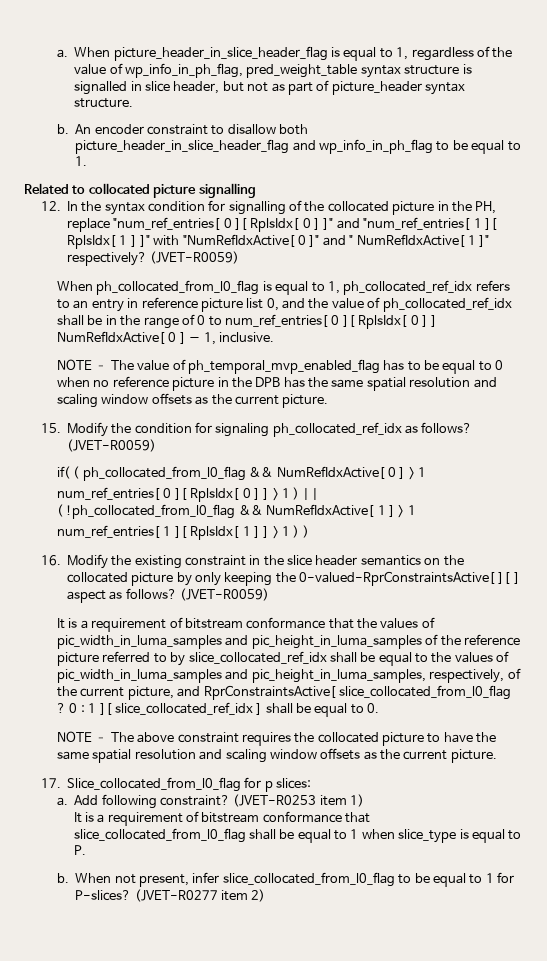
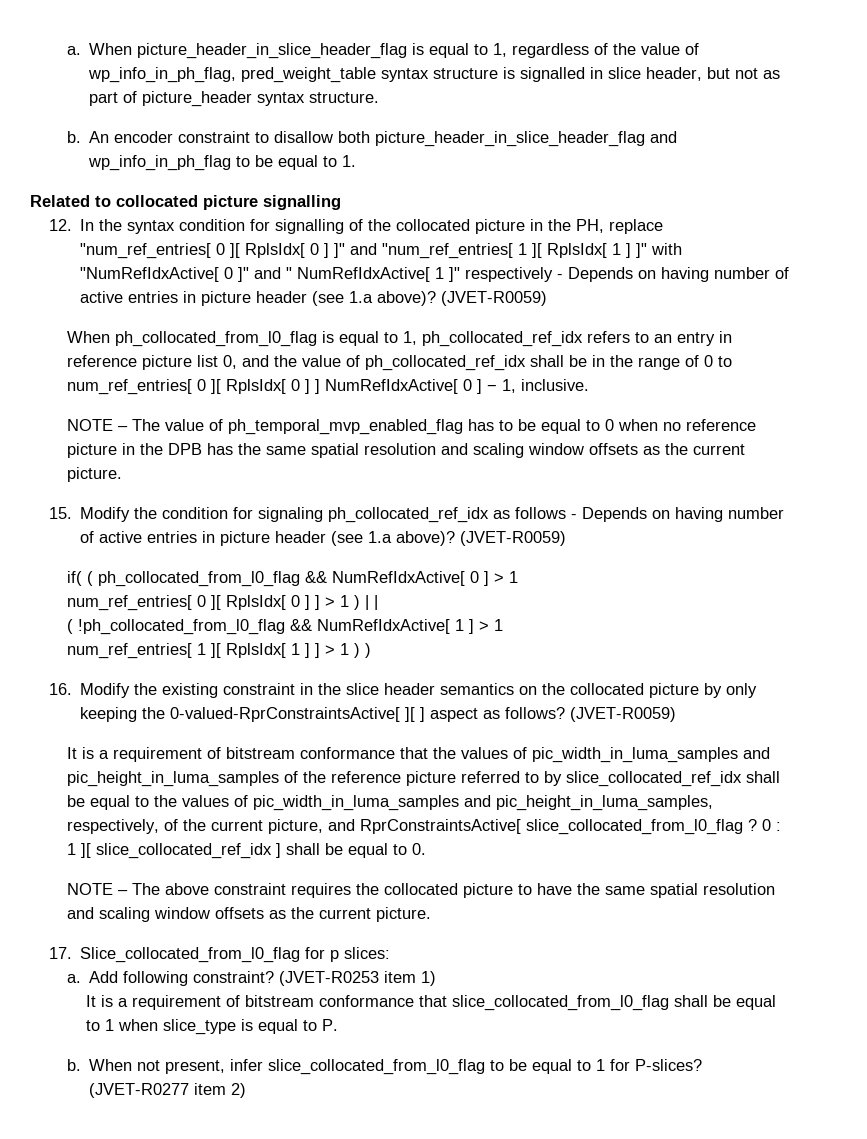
- 12. In the syntax condition for signalling of the collocated picture in the PH, replace "num_ref_entries[ 0 ][ RplsIdx[ 0 ] ]" and "num_ref_entries[ 1 ][ RplsIdx[ 1 ] ]" with "NumRefIdxActive[ 0 ]" and " NumRefIdxActive[ 1 ]" respectively?
+ 12. In the syntax condition for signalling of the collocated picture in the PH, replace "num_ref_entries[ 0 ][ RplsIdx[ 0 ] ]" and "num_ref_entries[ 1 ][ RplsIdx[ 1 ] ]" with "NumRefIdxActive[ 0 ]" and " NumRefIdxActive[ 1 ]" respectively - Depends on having number of active entries in picture header (see 1.a above)?
- 15. Modify the condition for signaling ph_collocated_ref_idx as follows?
+ 15. Modify the condition for signaling ph_collocated_ref_idx as follows - Depends on having number of active entries in picture header (see 1.a above)?

